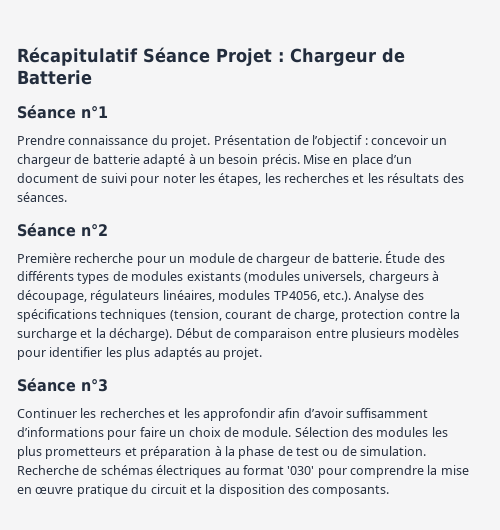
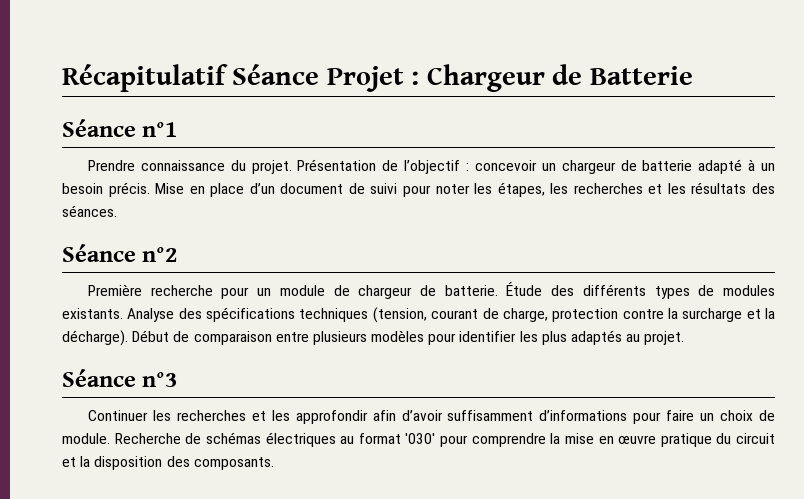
- Étude des différents types de modules existants (modules universels, chargeurs à découpage, régulateurs linéaires, modules TP4056, etc.). Analyse des spécifications techniques (tension, courant de charge, protection contre la surcharge et la décharge).
+ Étude des différents types de modules existants. Analyse des spécifications techniques (tension, courant de charge, protection contre la surcharge et la décharge).
- Sélection des modules les plus prometteurs et préparation à la phase de test ou de simulation.

